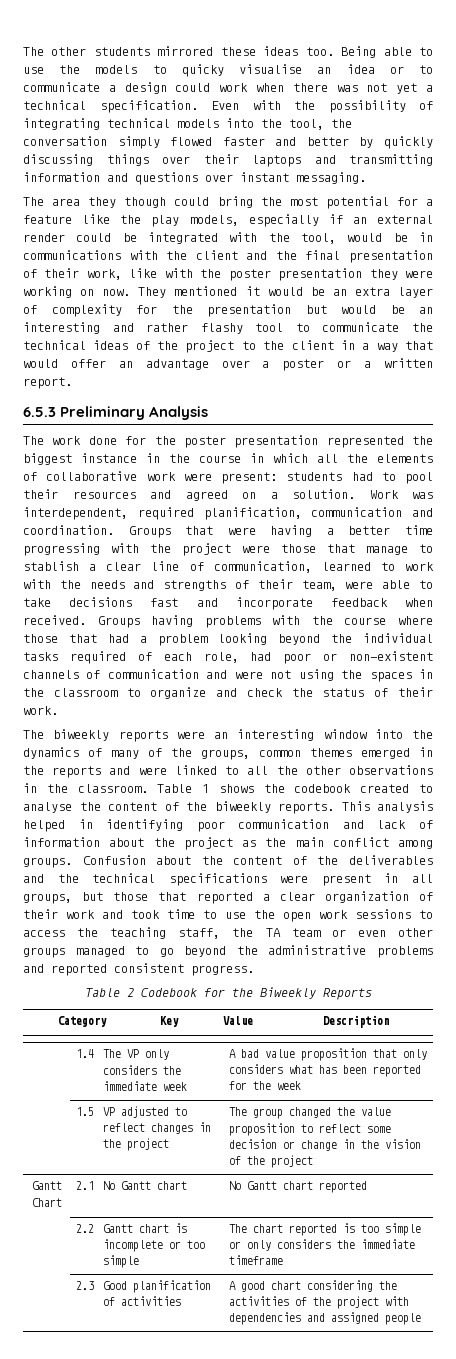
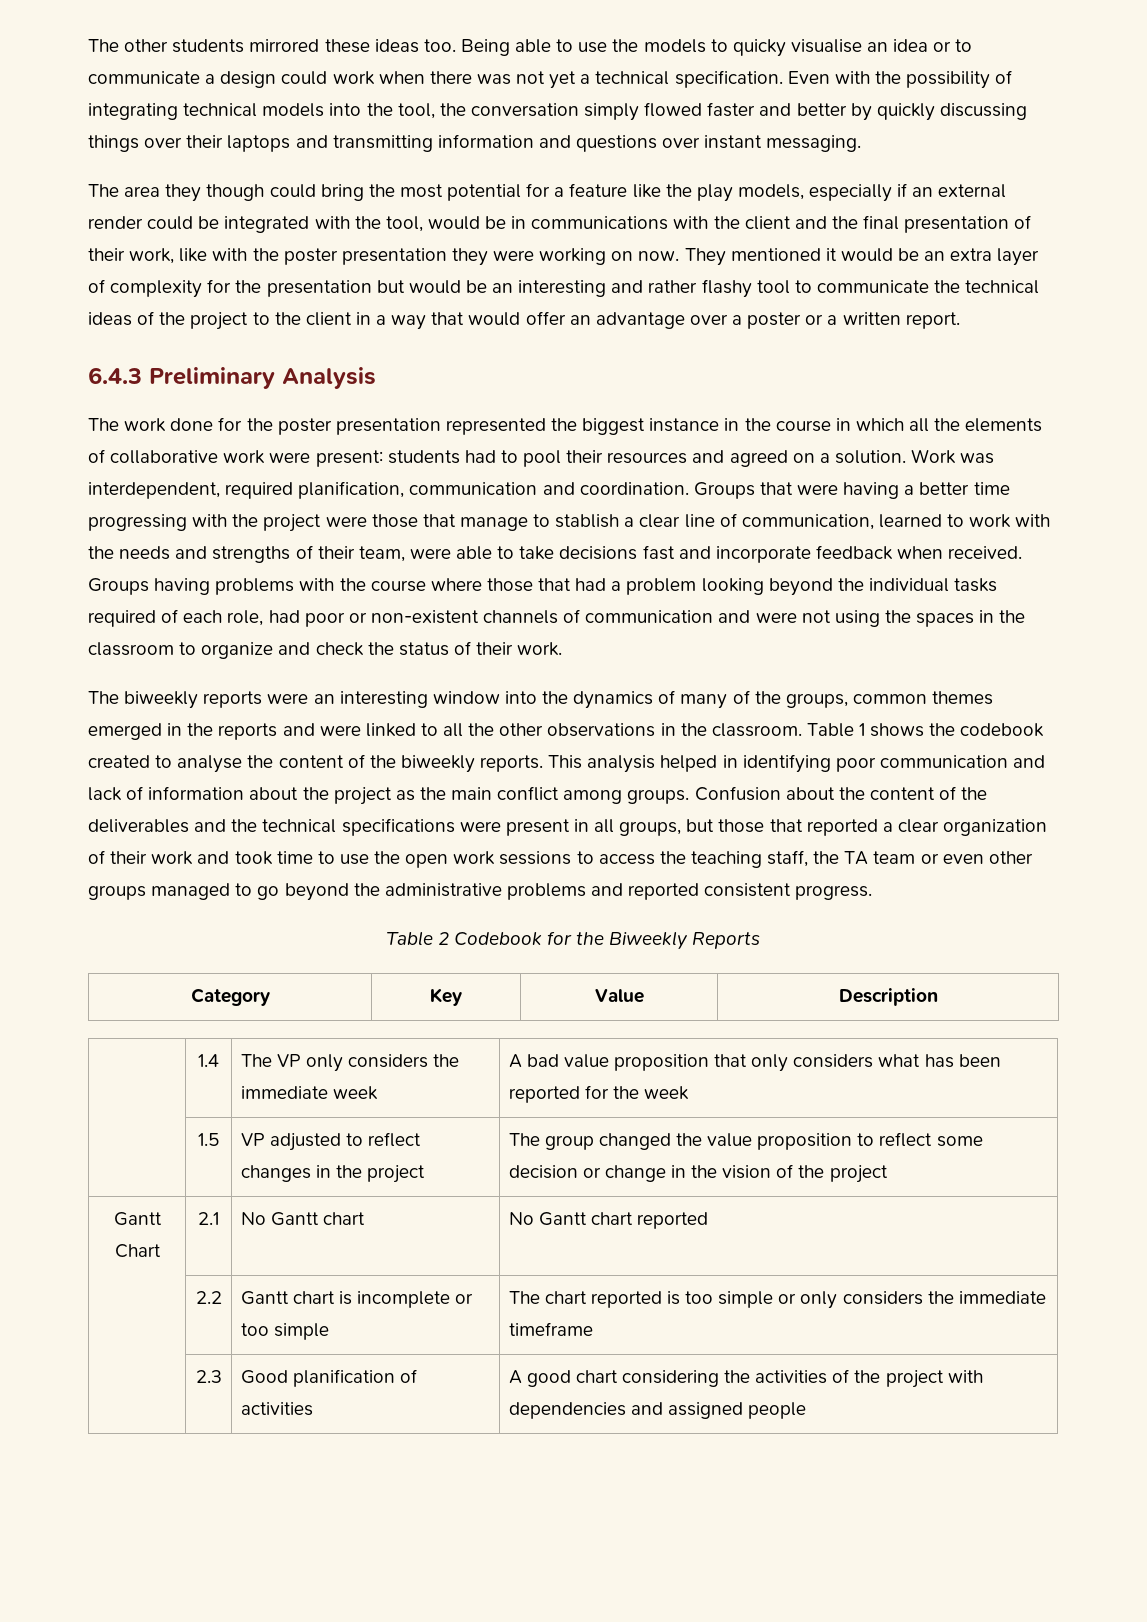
- 6.5.3 Preliminary Analysis
+ 6.4.3 Preliminary Analysis

